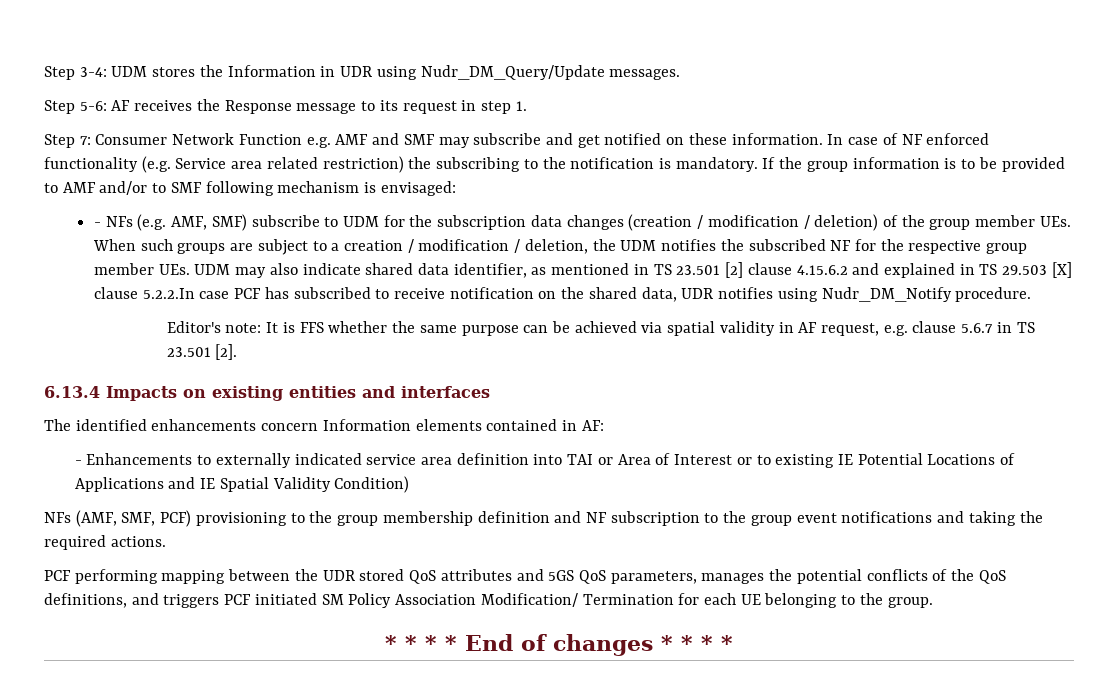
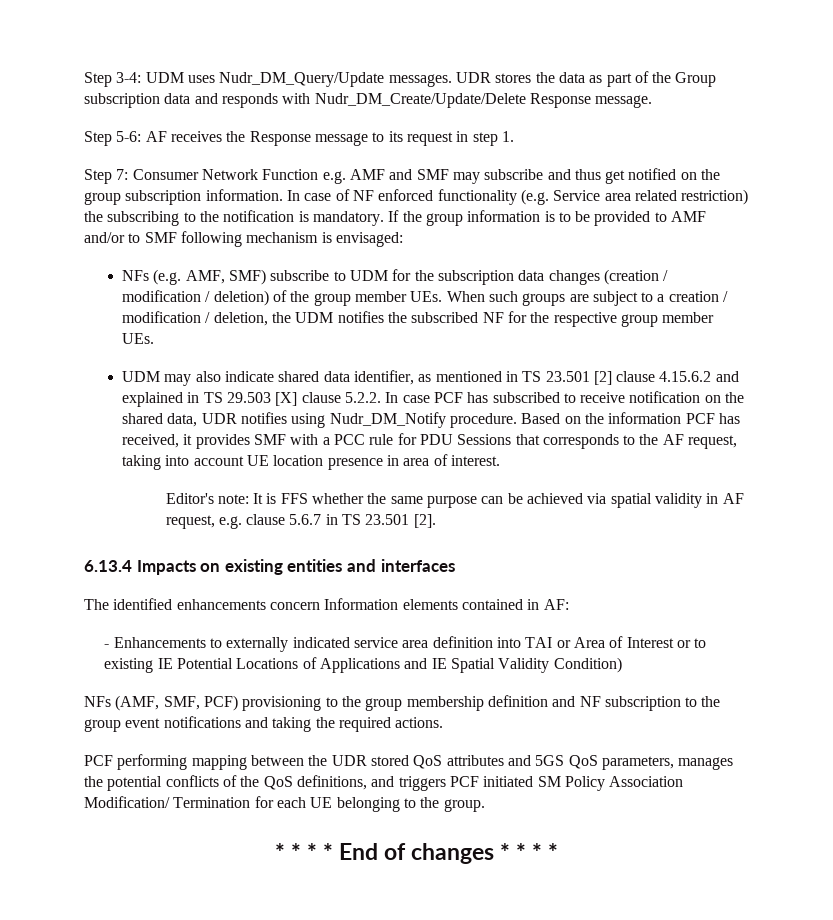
- Step 3-4: UDM stores the Information in UDR using Nudr_DM_Query/Update messages.
+ Step 3-4: UDM uses Nudr_DM_Query/Update messages. UDR stores the data as part of the Group subscription data and responds with Nudr_DM_Create/Update/Delete Response message.
- Step 7: Consumer Network Function e.g. AMF and SMF may subscribe and get notified on these information.
+ Step 7: Consumer Network Function e.g. AMF and SMF may subscribe and thus get notified on the group subscription information.
- - NFs (e.g. AMF, SMF) subscribe to UDM for the subscription data changes (creation / modification / deletion) of the group member UEs. When such groups are subject to a creation / modification / deletion, the UDM notifies the subscribed NF for the respective group member UEs. UDM may also indicate shared data identifier, as mentioned in TS 23.501 [2] clause 4.15.6.2 and explained in TS 29.503 [X] clause 5.2.2.In case PCF has subscribed to receive notification on the shared data, UDR notifies using Nudr_DM_Notify procedure.
+ NFs (e.g. AMF, SMF) subscribe to UDM for the subscription data changes (creation / modification / deletion) of the group member UEs. When such groups are subject to a creation / modification / deletion, the UDM notifies the subscribed NF for the respective group member UEs.
+ UDM may also indicate shared data identifier, as mentioned in TS 23.501 [2] clause 4.15.6.2 and explained in TS 29.503 [X] clause 5.2.2. In case PCF has subscribed to receive notification on the shared data, UDR notifies using Nudr_DM_Notify procedure. Based on the information PCF has received, it provides SMF with a PCC rule for PDU Sessions that corresponds to the AF request, taking into account UE location presence in area of interest.

